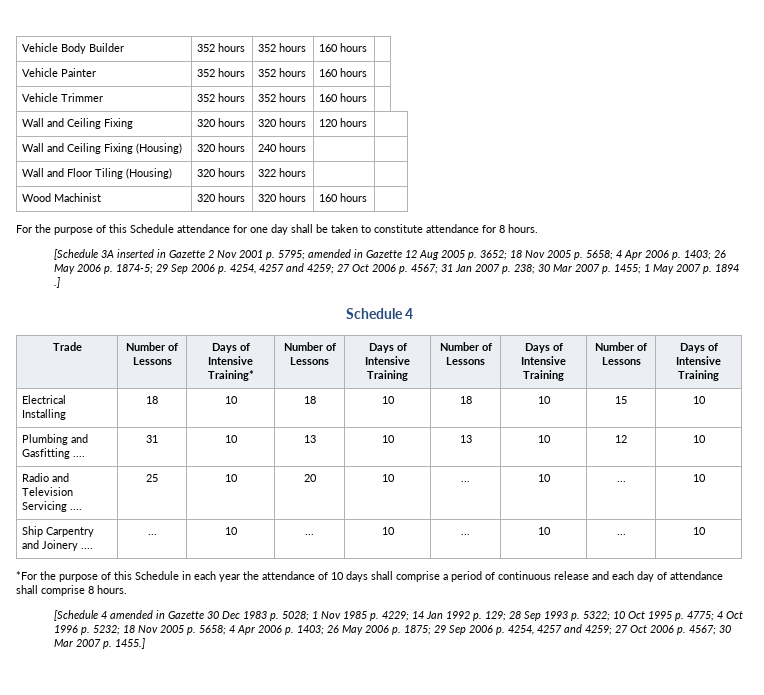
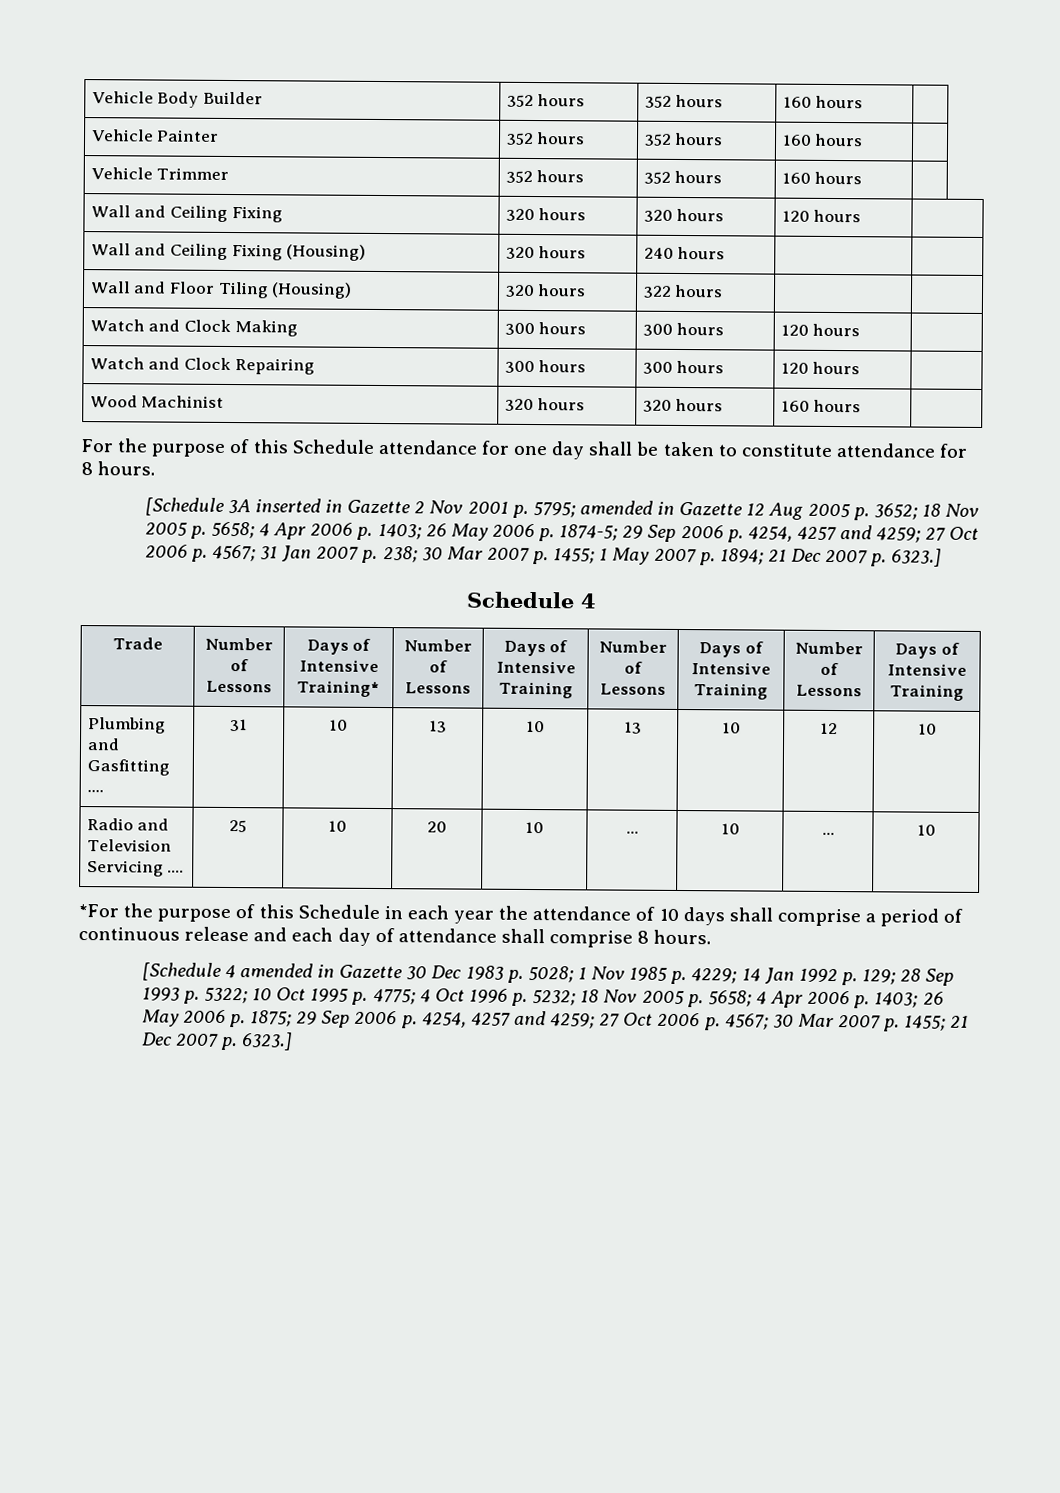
+ Watch and Clock Making | 300 hours | 300 hours | 120 hours |
+ Watch and Clock Repairing | 300 hours | 300 hours | 120 hours |
- [Schedule 3A inserted in Gazette 2 Nov 2001 p. 5795; amended in Gazette 12 Aug 2005 p. 3652; 18 Nov 2005 p. 5658; 4 Apr 2006 p. 1403; 26 May 2006 p. 1874-5; 29 Sep 2006 p. 4254, 4257 and 4259; 27 Oct 2006 p. 4567; 31 Jan 2007 p. 238; 30 Mar 2007 p. 1455; 1 May 2007 p. 1894 .]
+ [Schedule 3A inserted in Gazette 2 Nov 2001 p. 5795; amended in Gazette 12 Aug 2005 p. 3652; 18 Nov 2005 p. 5658; 4 Apr 2006 p. 1403; 26 May 2006 p. 1874-5; 29 Sep 2006 p. 4254, 4257 and 4259; 27 Oct 2006 p. 4567; 31 Jan 2007 p. 238; 30 Mar 2007 p. 1455; 1 May 2007 p. 1894; 21 Dec 2007 p. 6323.]
- Electrical Installing | 18 | 10 | 18 | 10 | 18 | 10 | 15 | 10
- Ship Carpentry and Joinery .... | ... | 10 | ... | 10 | ... | 10 | ... | 10
- 30 Mar 2007 p. 1455.]
+ 30 Mar 2007 p. 1455; 21 Dec 2007 p. 6323.]

